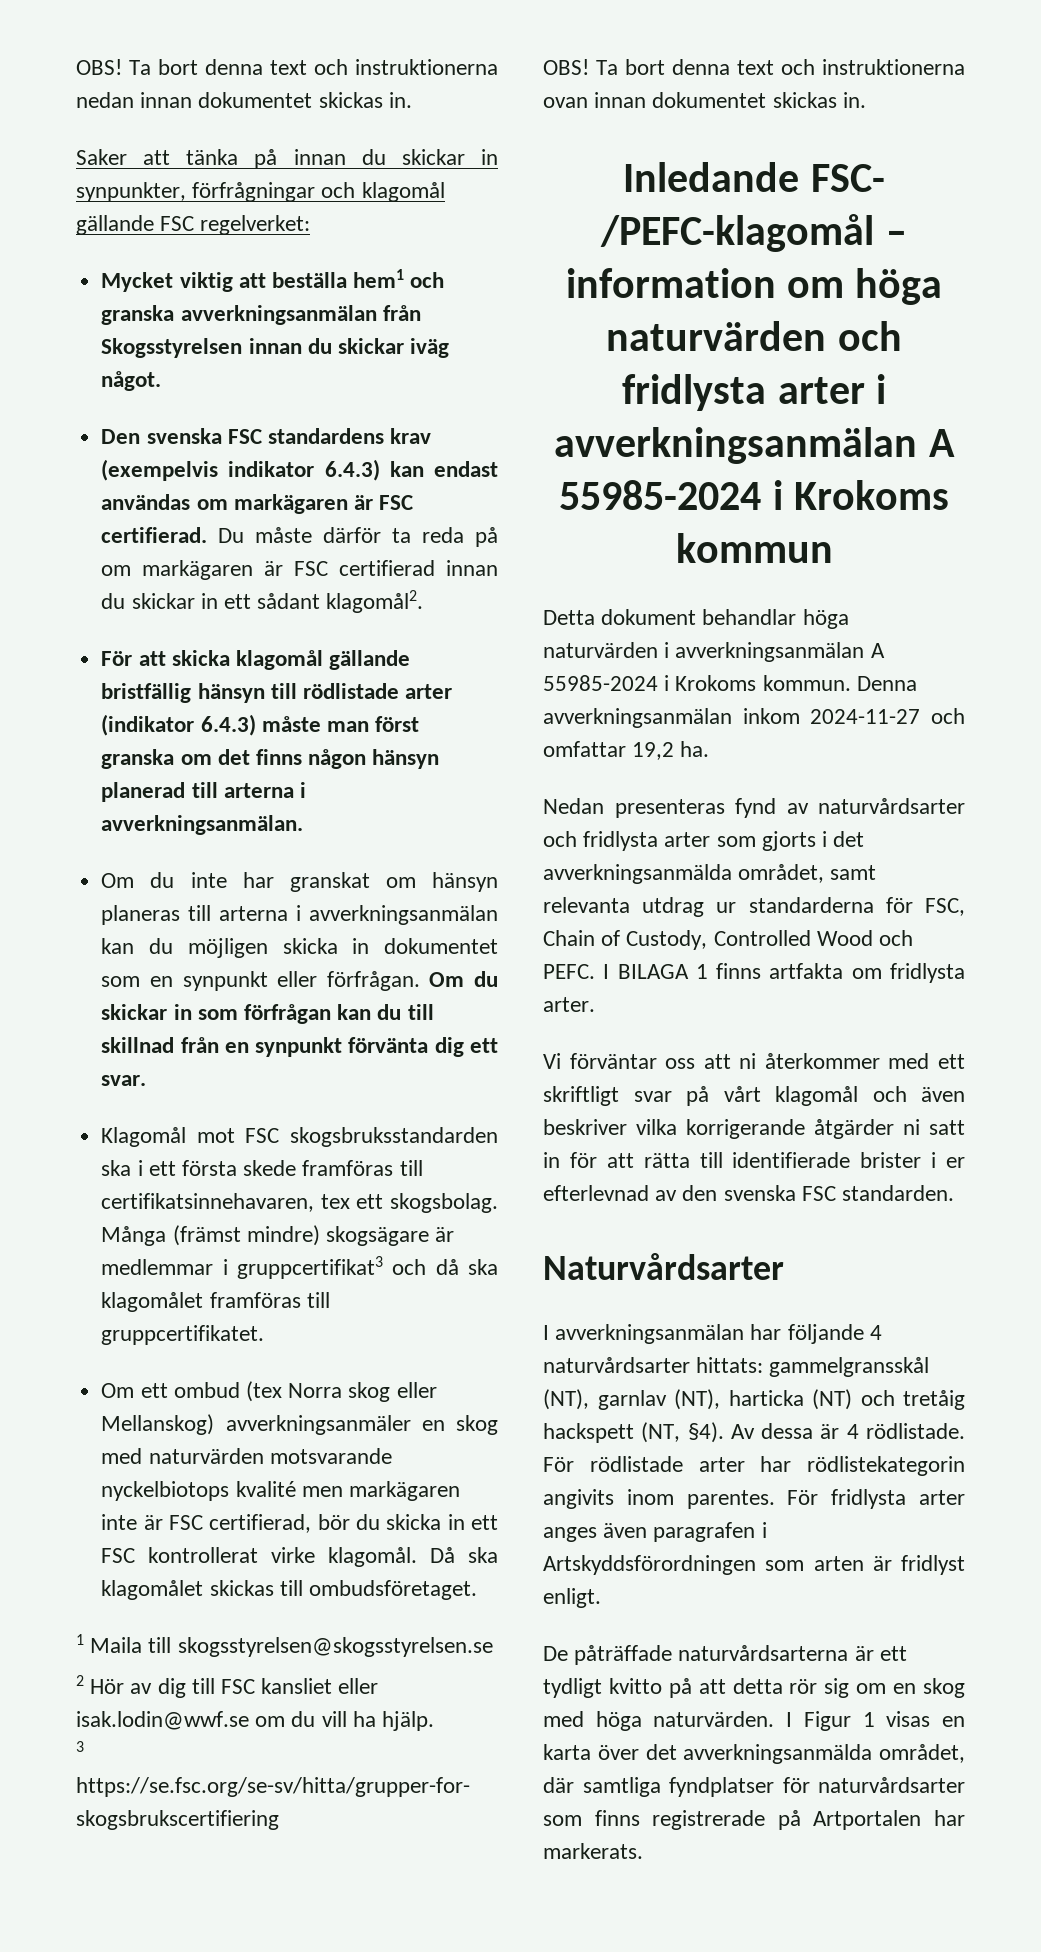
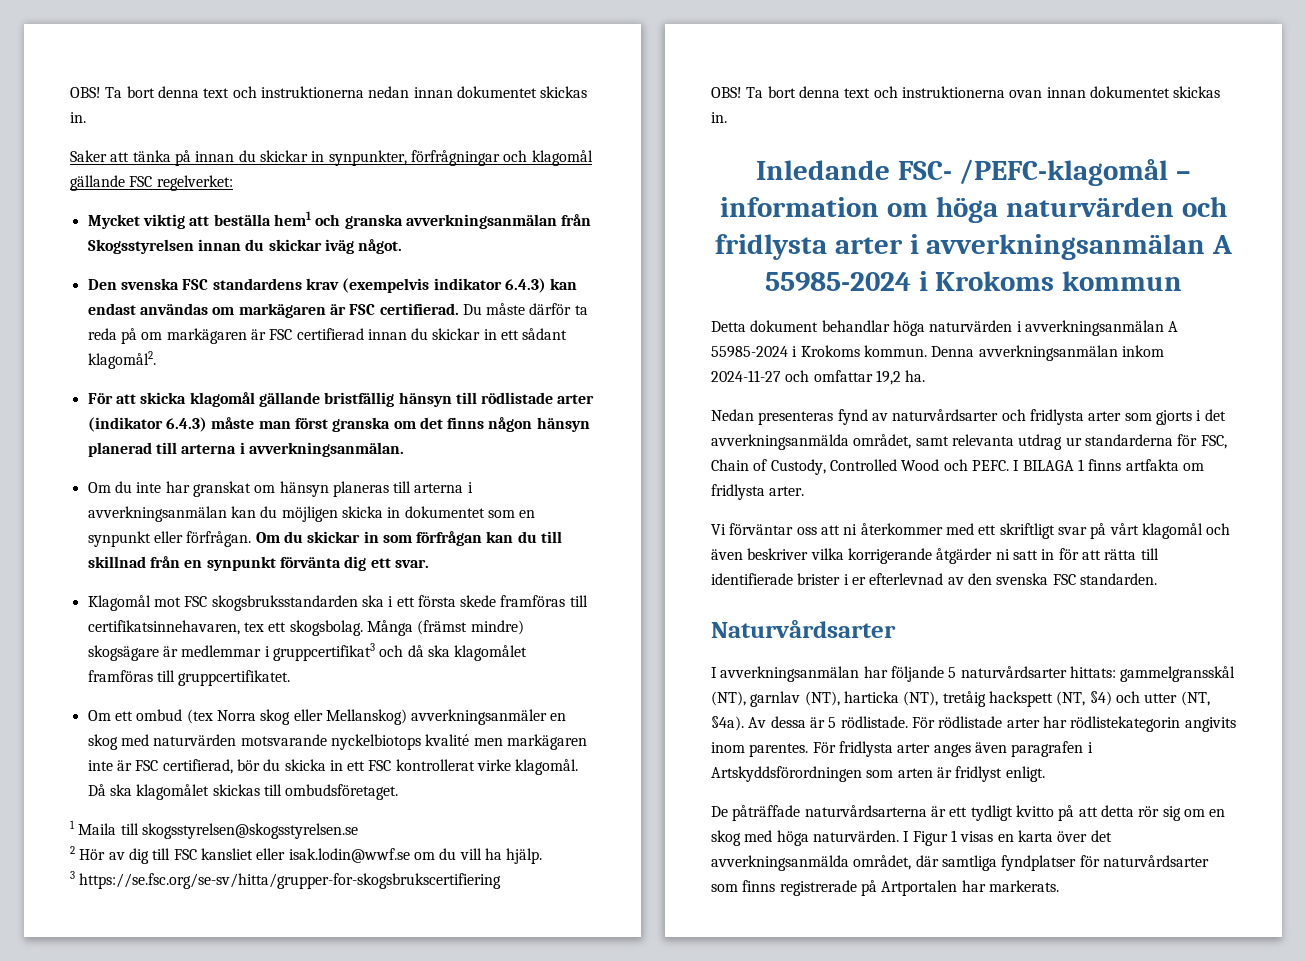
- I avverkningsanmälan har följande 4 naturvårdsarter hittats: gammelgransskål (NT), garnlav (NT), harticka (NT) och tretåig hackspett (NT, §4).
+ I avverkningsanmälan har följande 5 naturvårdsarter hittats: gammelgransskål (NT), garnlav (NT), harticka (NT), tretåig hackspett (NT, §4) och utter (NT, §4a).
- Av dessa är 4 rödlistade.
+ Av dessa är 5 rödlistade.

